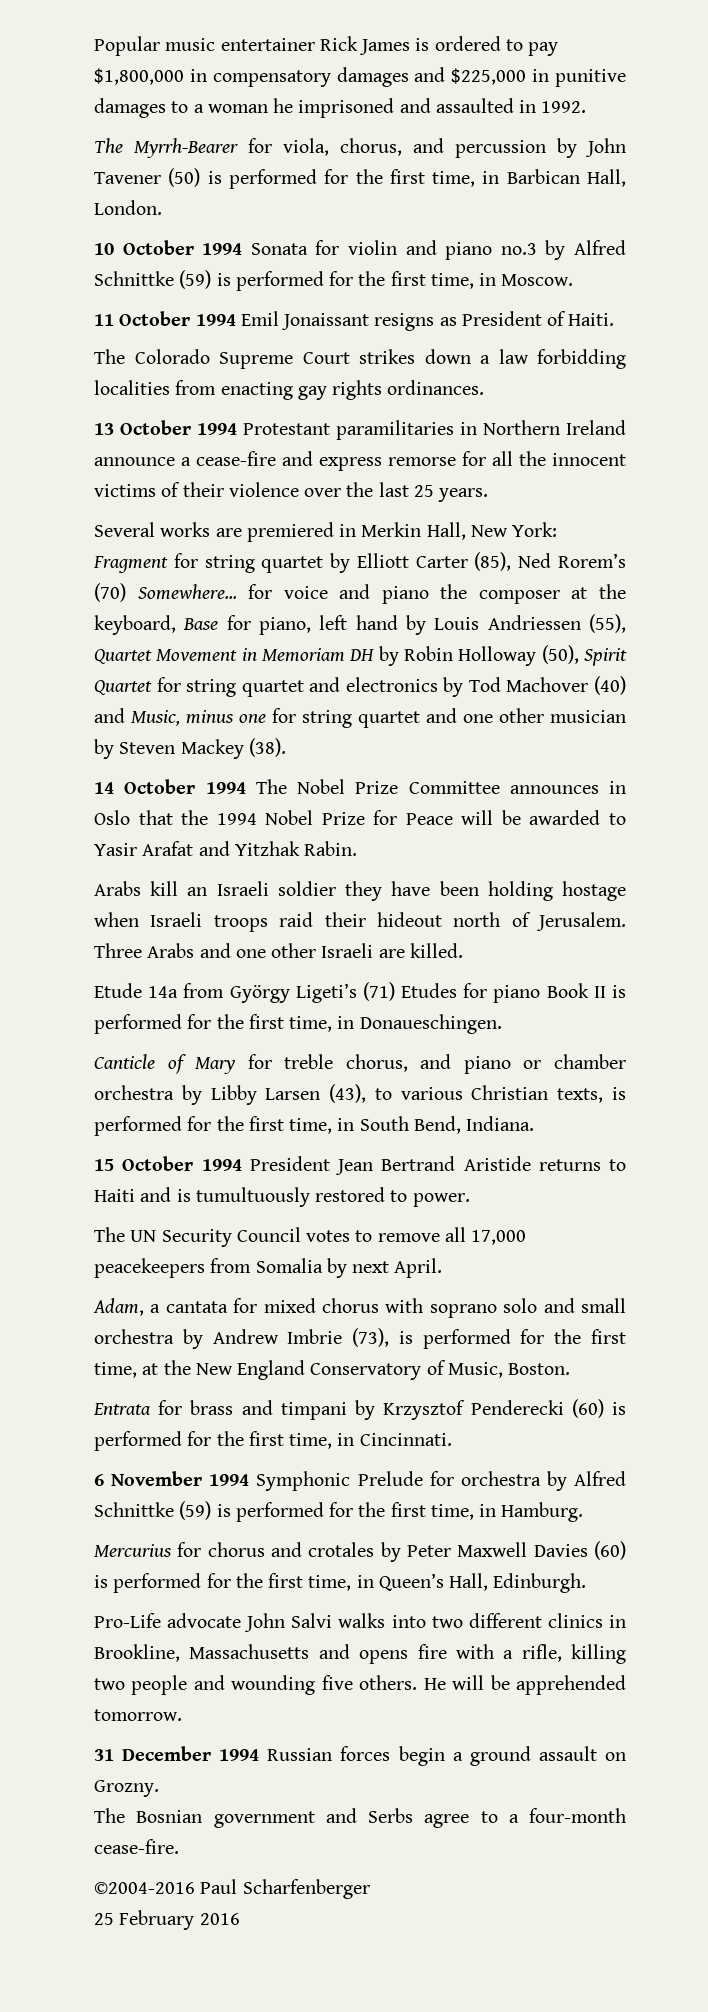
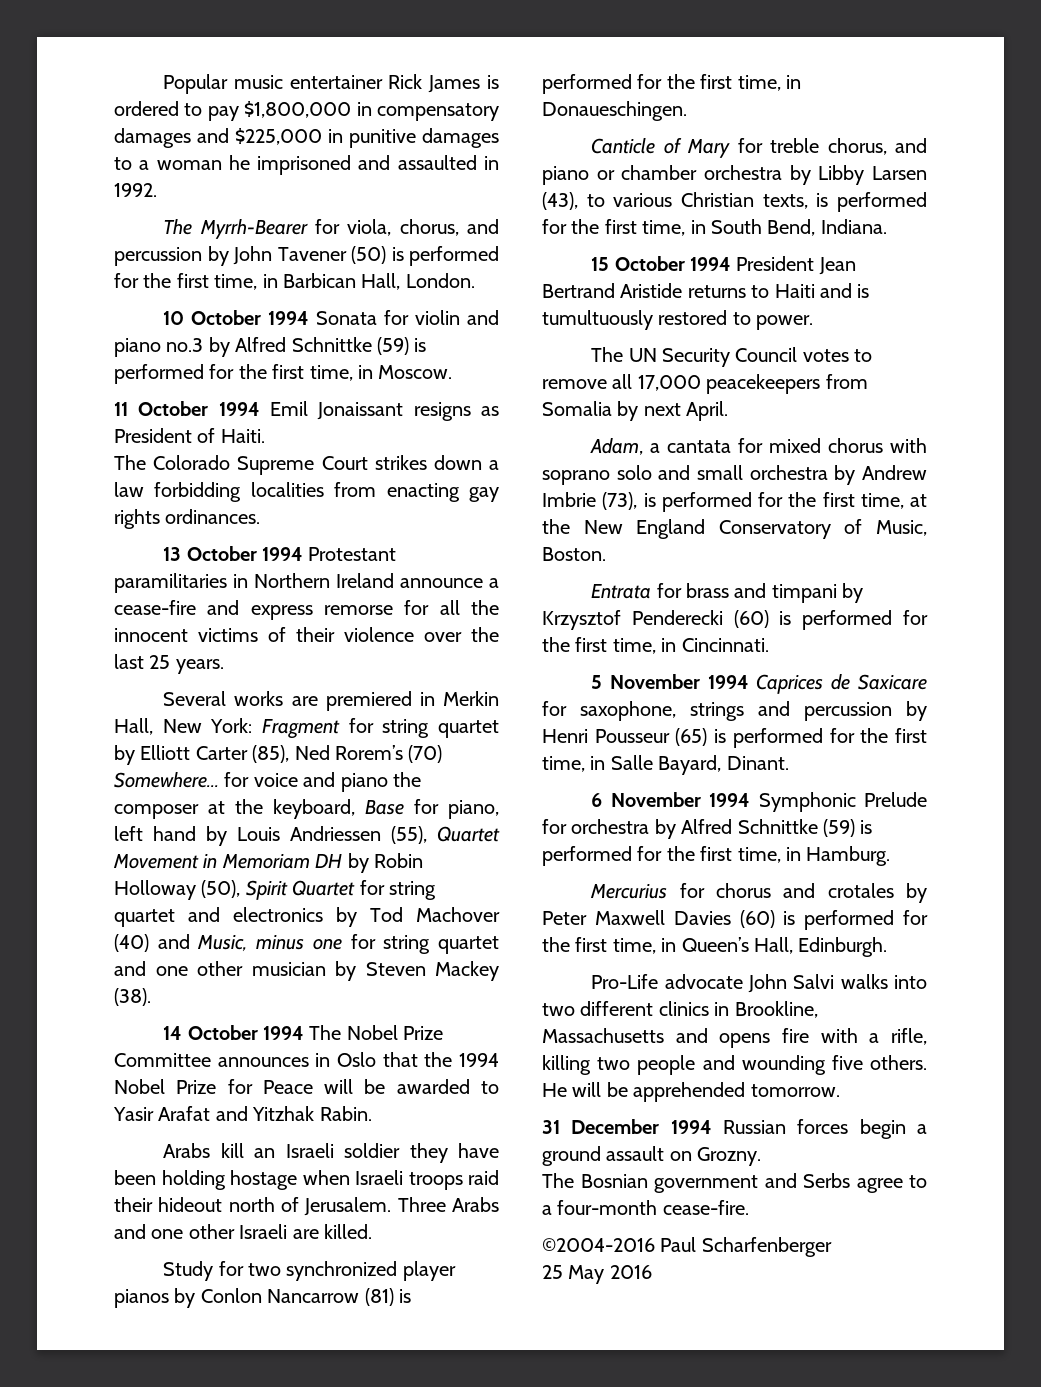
- Etude 14a from György Ligeti’s (71) Etudes for piano Book II is performed for the first time, in Donaueschingen.
+ Study for two synchronized player pianos by Conlon Nancarrow (81) is performed for the first time, in Donaueschingen.
+ 5 November 1994 Caprices de Saxicare for saxophone, strings and percussion by Henri Pousseur (65) is performed for the first time, in Salle Bayard, Dinant.
- 25 February 2016
+ 25 May 2016

